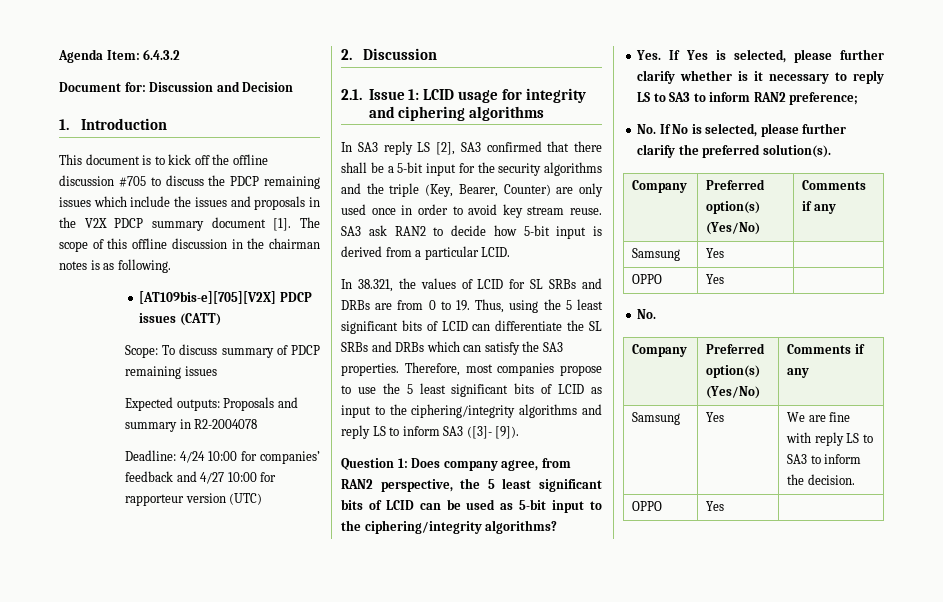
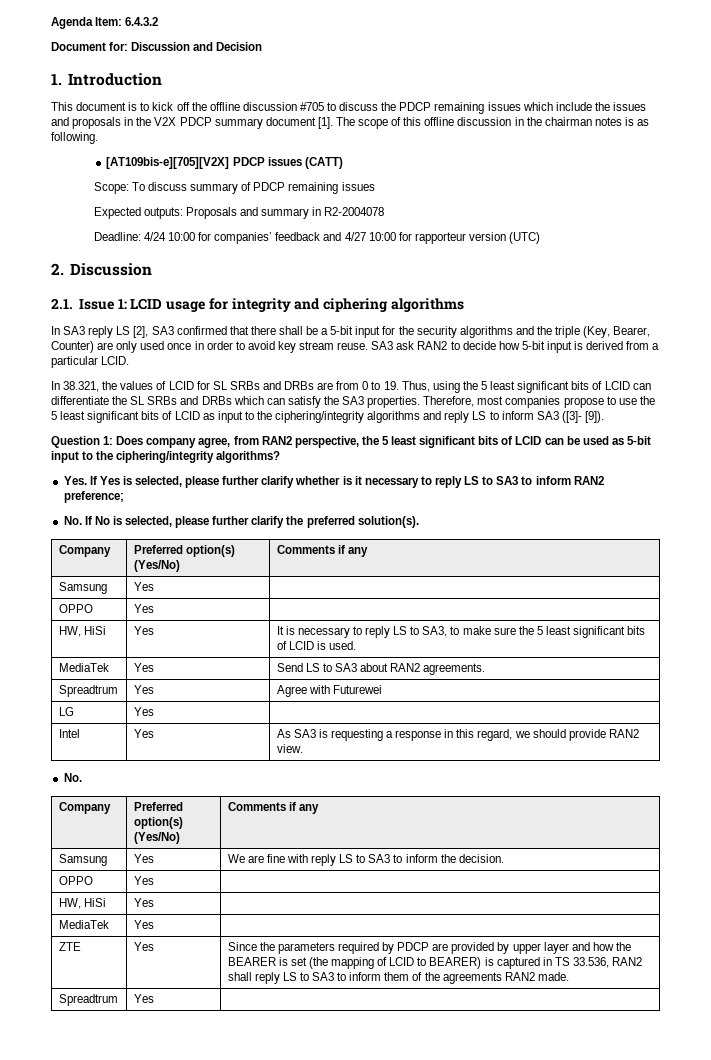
+ HW, HiSi | Yes | It is necessary to reply LS to SA3, to make sure the 5 least significant bits of LCID is used.
+ MediaTek | Yes | Send LS to SA3 about RAN2 agreements.
+ Spreadtrum | Yes | Agree with Futurewei
+ LG | Yes |
+ Intel | Yes | As SA3 is requesting a response in this regard, we should provide RAN2 view.
  Samsung | Yes | We are fine with reply LS to SA3 to inform the decision.
  OPPO | Yes |
+ HW, HiSi | Yes |
+ MediaTek | Yes |
+ ZTE | Yes | Since the parameters required by PDCP are provided by upper layer and how the BEARER is set (the mapping of LCID to BEARER) is captured in TS 33.536, RAN2 shall reply LS to SA3 to inform them of the agreements RAN2 made.
+ Spreadtrum | Yes |

